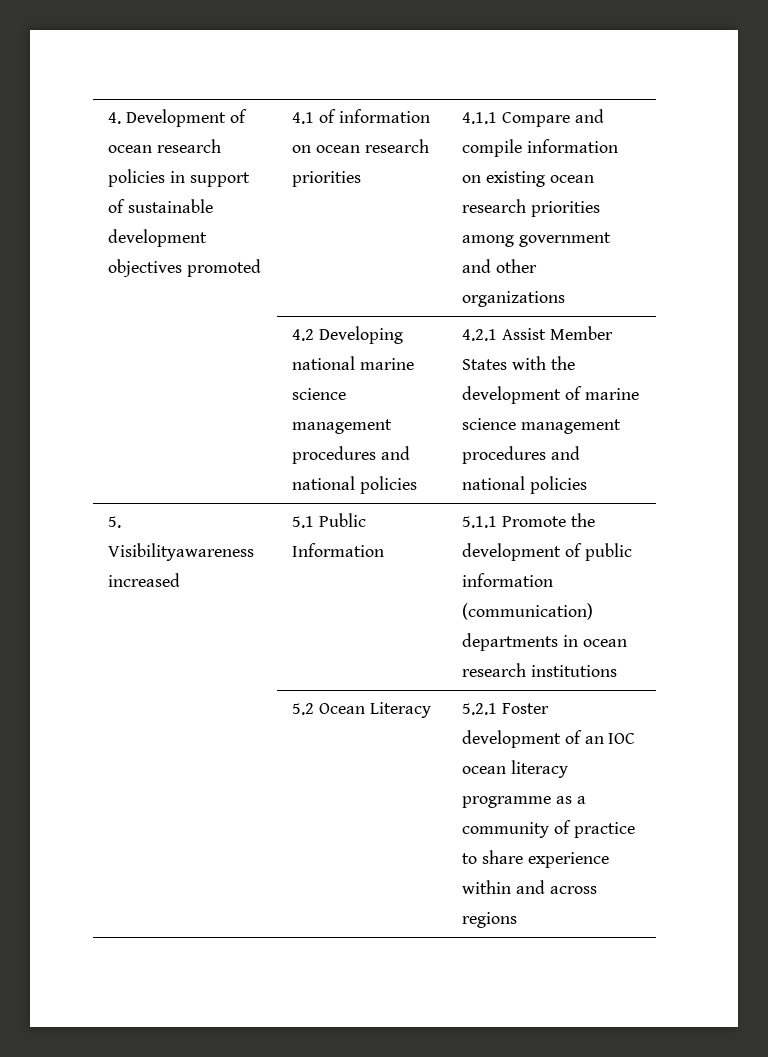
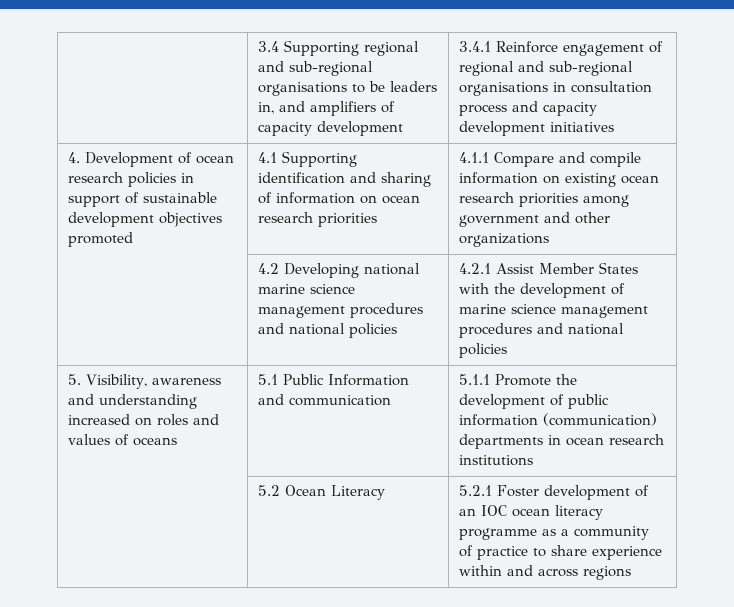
+ | 3.4 Supporting regional and sub-regional organisations to be leaders in, and amplifiers of capacity development | 3.4.1 Reinforce engagement of regional and sub-regional organisations in consultation process and capacity development initiatives
- 4. Development of ocean research policies in support of sustainable development objectives promoted | 4.1 of information on ocean research priorities | 4.1.1 Compare and compile information on existing ocean research priorities among government and other organizations
+ 4. Development of ocean research policies in support of sustainable development objectives promoted | 4.1 Supporting identification and sharing of information on ocean research priorities | 4.1.1 Compare and compile information on existing ocean research priorities among government and other organizations
- 5. Visibilityawareness increased | 5.1 Public Information | 5.1.1 Promote the development of public information (communication) departments in ocean research institutions
+ 5. Visibility, awareness and understanding increased on roles and values of oceans | 5.1 Public Information and communication | 5.1.1 Promote the development of public information (communication) departments in ocean research institutions

